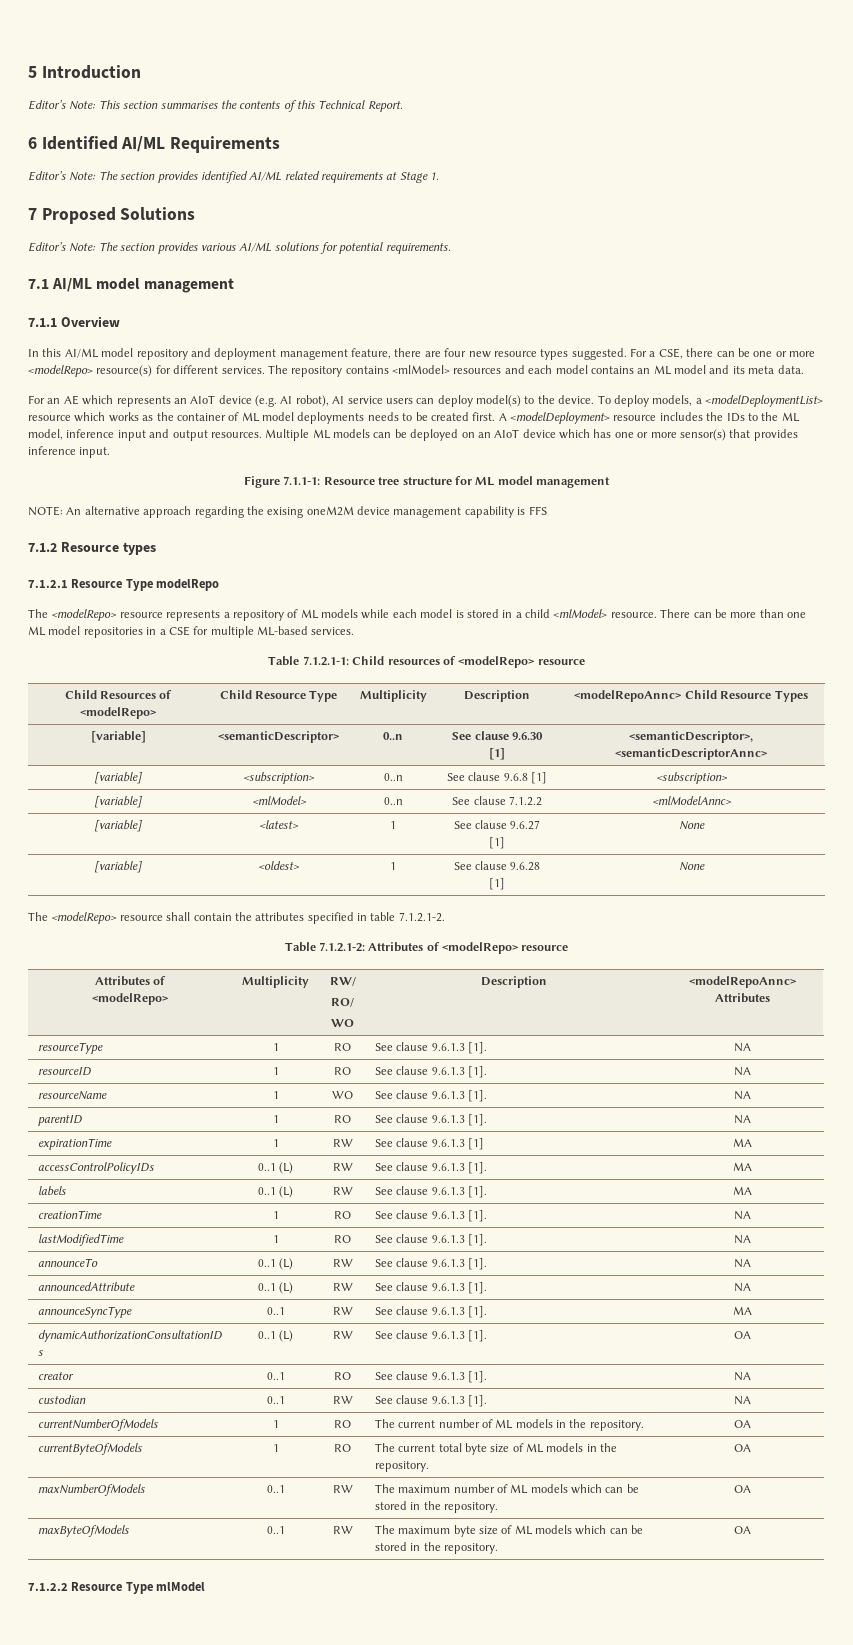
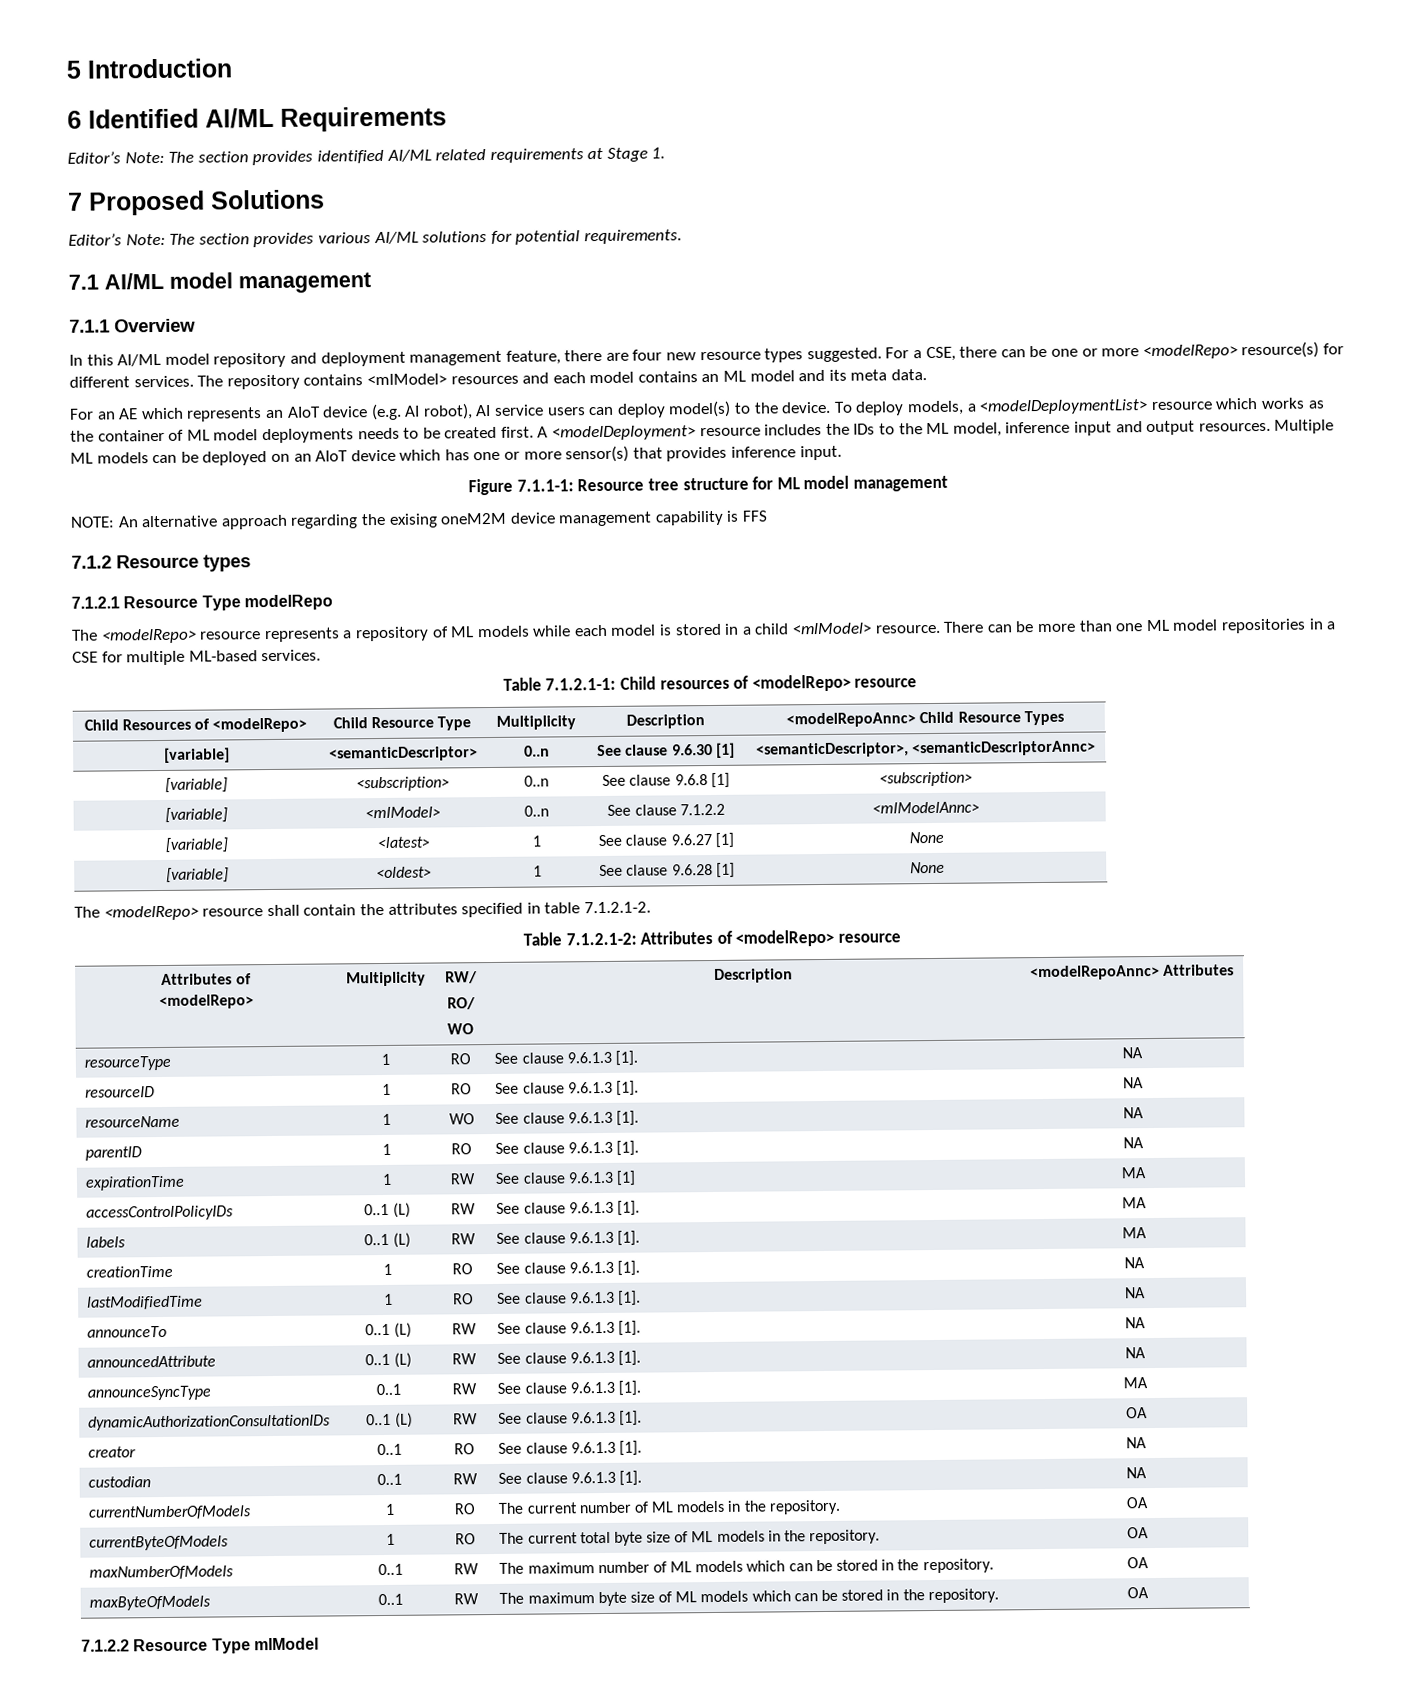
- Editor’s Note: This section summarises the contents of this Technical Report.

